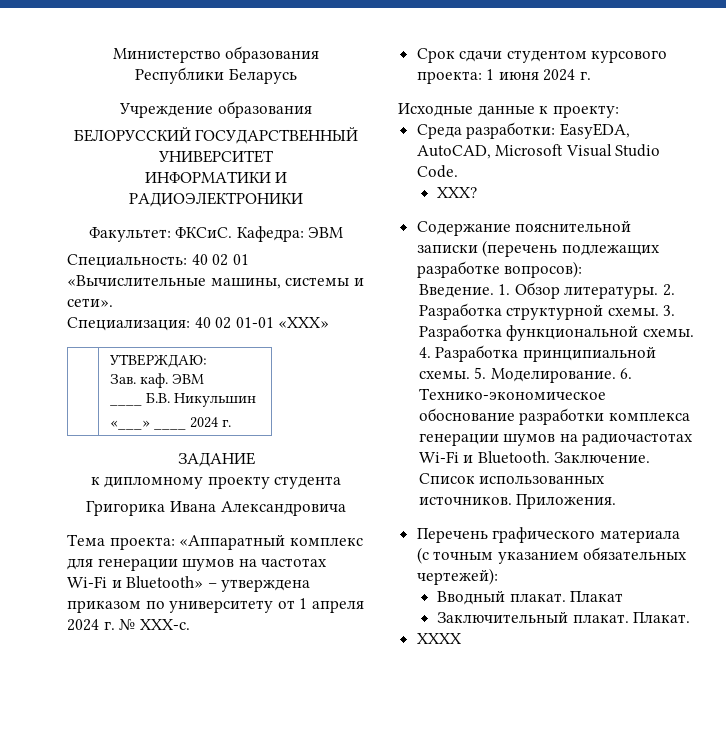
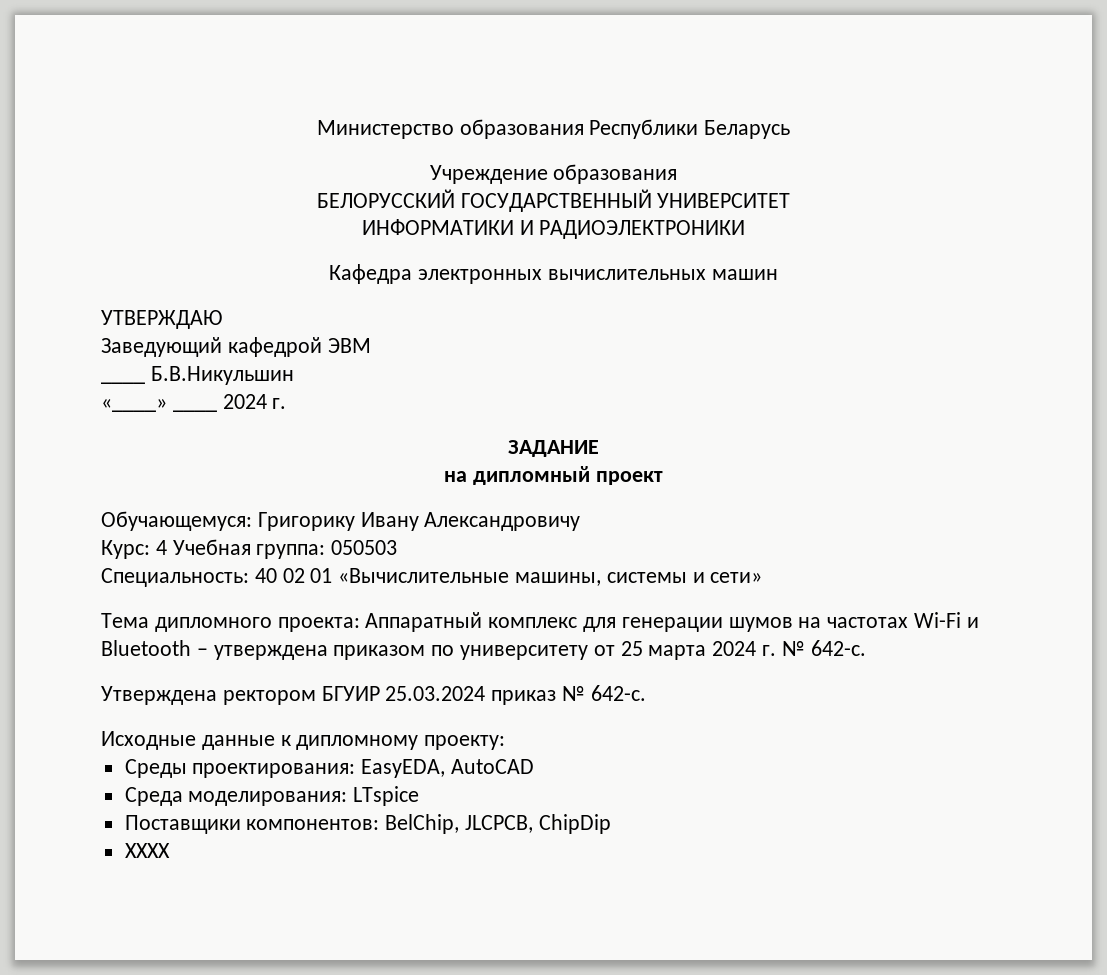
- Факультет: ФКСиС. Кафедра: ЭВМ
+ Кафедра электронных вычислительных машин
+ УТВЕРЖДАЮ
+ Заведующий кафедрой ЭВМ
+ ____ Б.В.Никульшин
+ «____» ____ 2024 г.
+ ЗАДАНИЕ
+ на дипломный проект
+ Обучающемуся: Григорику Ивану Александровичу
+ Курс: 4 Учебная группа: 050503
- Специальность: 40 02 01 «Вычислительные машины, системы и сети».
- Специализация: 40 02 01-01 «ХХХ»
- | УТВЕРЖДАЮ:
- Зав. каф. ЭВМ
- ____ Б.В. Никульшин
- «___» ____ 2024 г.
- ЗАДАНИЕ
- к дипломному проекту студента
- Григорика Ивана Александровича
- Тема проекта: «Аппаратный комплекс для генерации шумов на частотах Wi-Fi и Bluetooth» – утверждена приказом по университету от 1 апреля 2024 г. № XXX-c.
- Срок сдачи студентом курсового проекта: 1 июня 2024 г.
+ Специальность: 40 02 01 «Вычислительные машины, системы и сети»
+ Тема дипломного проекта: Аппаратный комплекс для генерации шумов на частотах Wi-Fi и Bluetooth – утверждена приказом по университету от 25 марта 2024 г. № 642-c.
+ Утверждена ректором БГУИР 25.03.2024 приказ № 642-с.
- Исходные данные к проекту:
+ Исходные данные к дипломному проекту:
- Среда разработки: EasyEDA, AutoCAD, Microsoft Visual Studio Code.
- ХХХ?
- Содержание пояснительной записки (перечень подлежащих разработке вопросов):
- Введение. 1. Обзор литературы. 2. Разработка структурной схемы. 3. Разработка функциональной схемы. 4. Разработка принципиальной схемы. 5. Моделирование. 6. Технико-экономическое обоснование разработки комплекса генерации шумов на радиочастотах Wi-Fi и Bluetooth. Заключение. Список использованных источников. Приложения.
- Перечень графического материала (с точным указанием обязательных чертежей):
- Вводный плакат. Плакат
- Заключительный плакат. Плакат.
+ Среды проектирования: EasyEDA, AutoCAD
+ Среда моделирования: LTspice
+ Поставщики компонентов: BelChip, JLCPCB, ChipDip

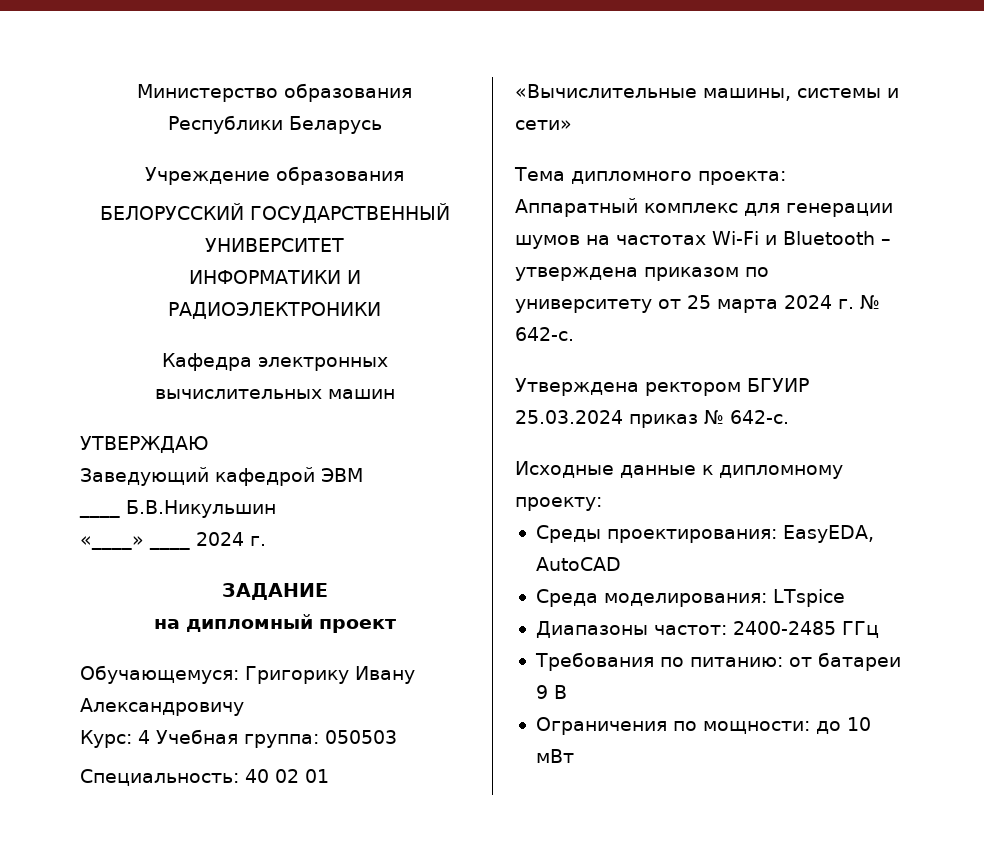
- Поставщики компонентов: BelChip, JLCPCB, ChipDip
- ХХХХ
+ Диапазоны частот: 2400-2485 ГГц
+ Требования по питанию: от батареи 9 В
+ Ограничения по мощности: до 10 мВт

